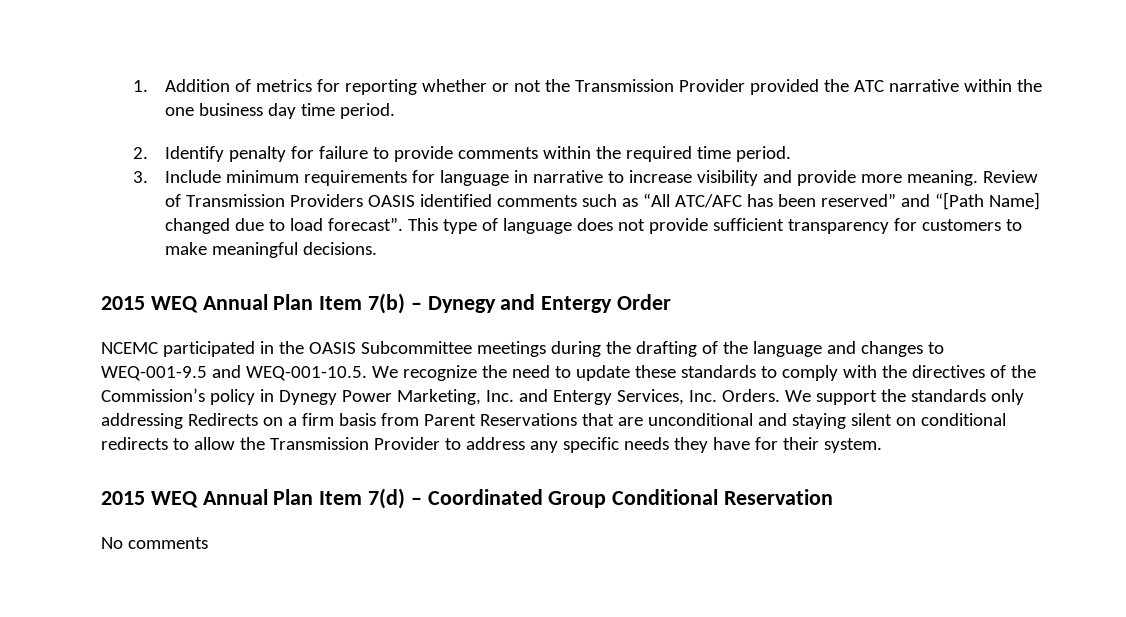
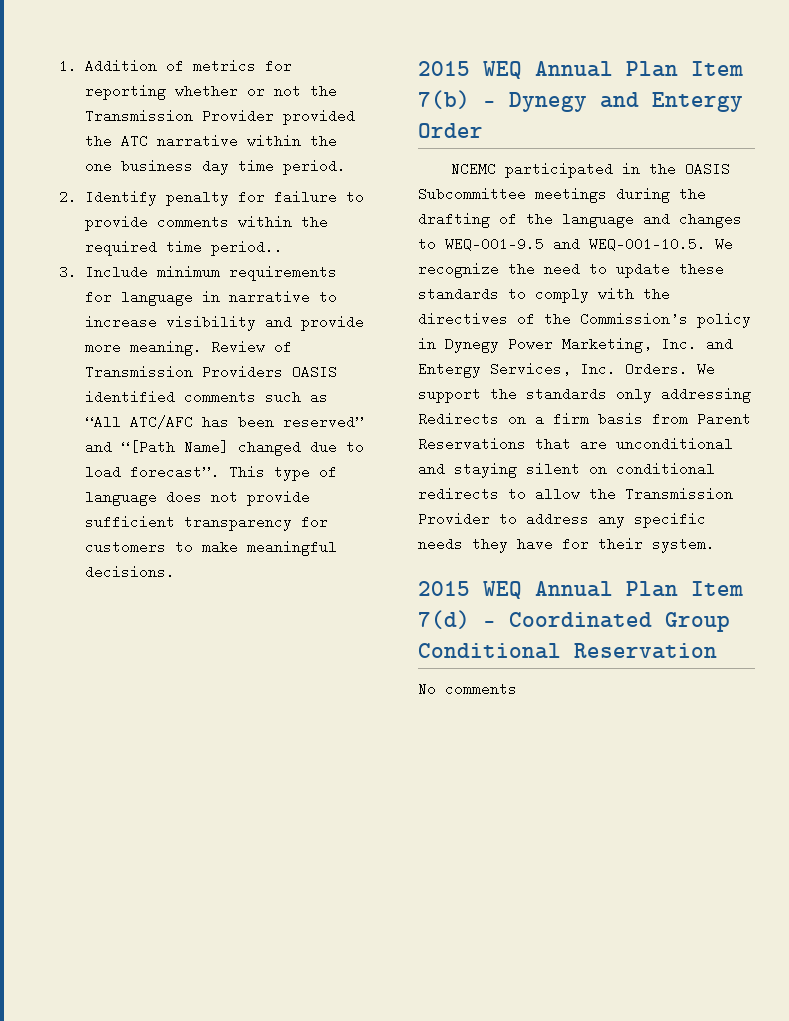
- 2. Identify penalty for failure to provide comments within the required time period.
+ 2. Identify penalty for failure to provide comments within the required time period..

